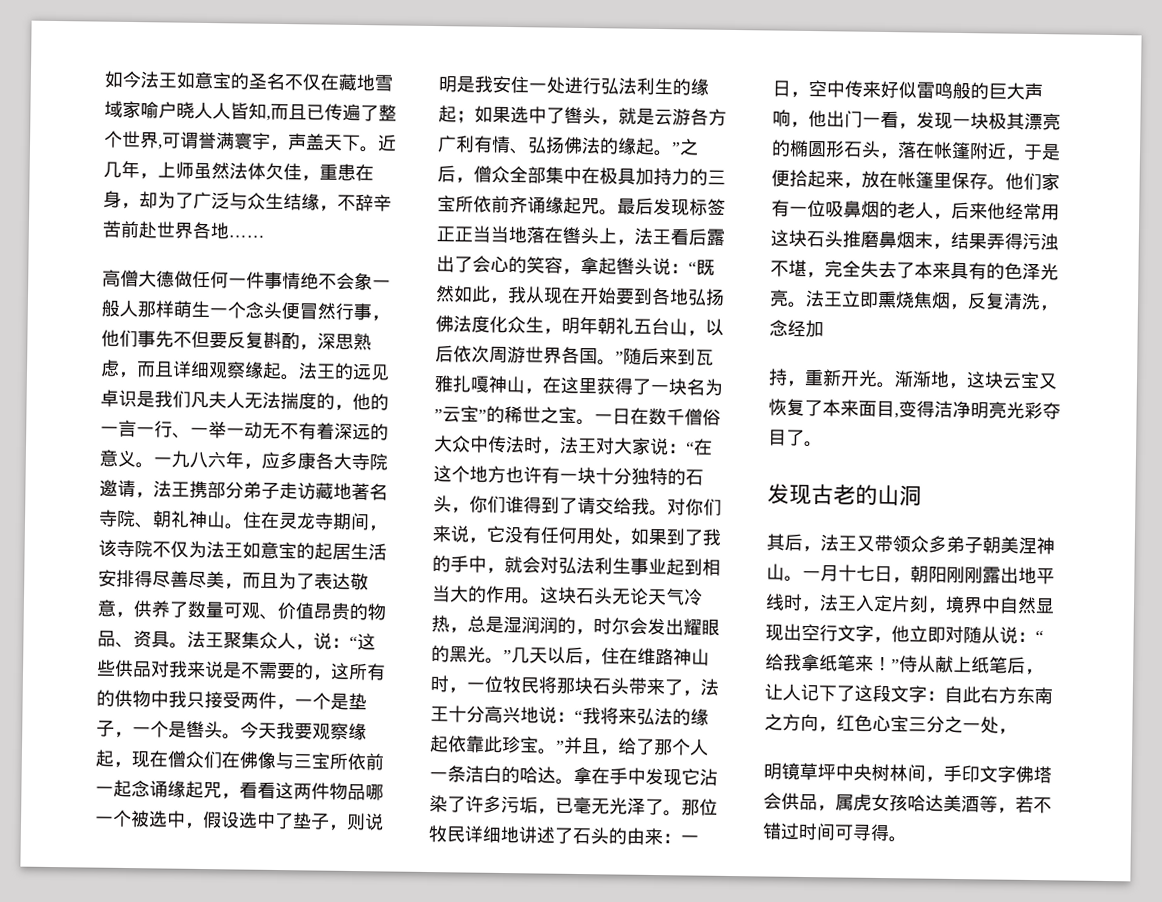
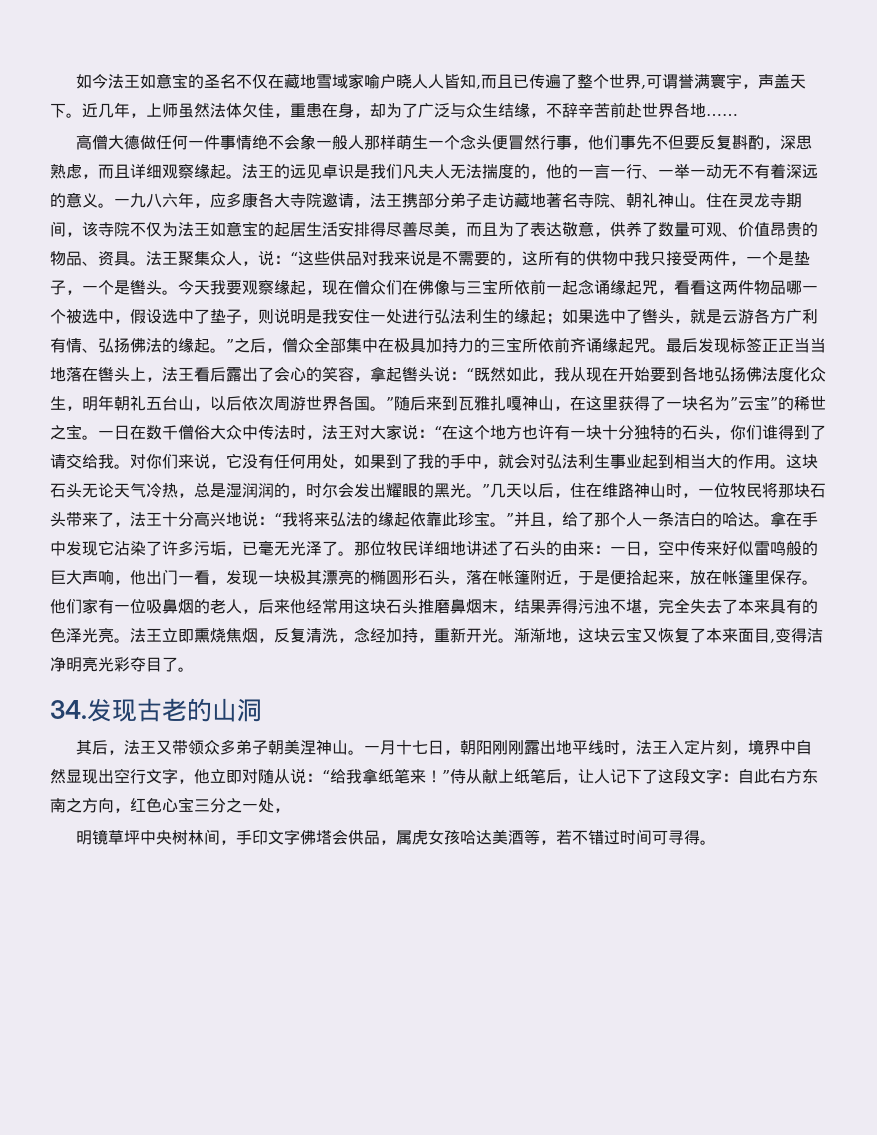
- 法王立即熏烧焦烟，反复清洗，念经加
- 持，重新开光。
+ 法王立即熏烧焦烟，反复清洗，念经加持，重新开光。
- 发现古老的山洞
+ 34.发现古老的山洞

